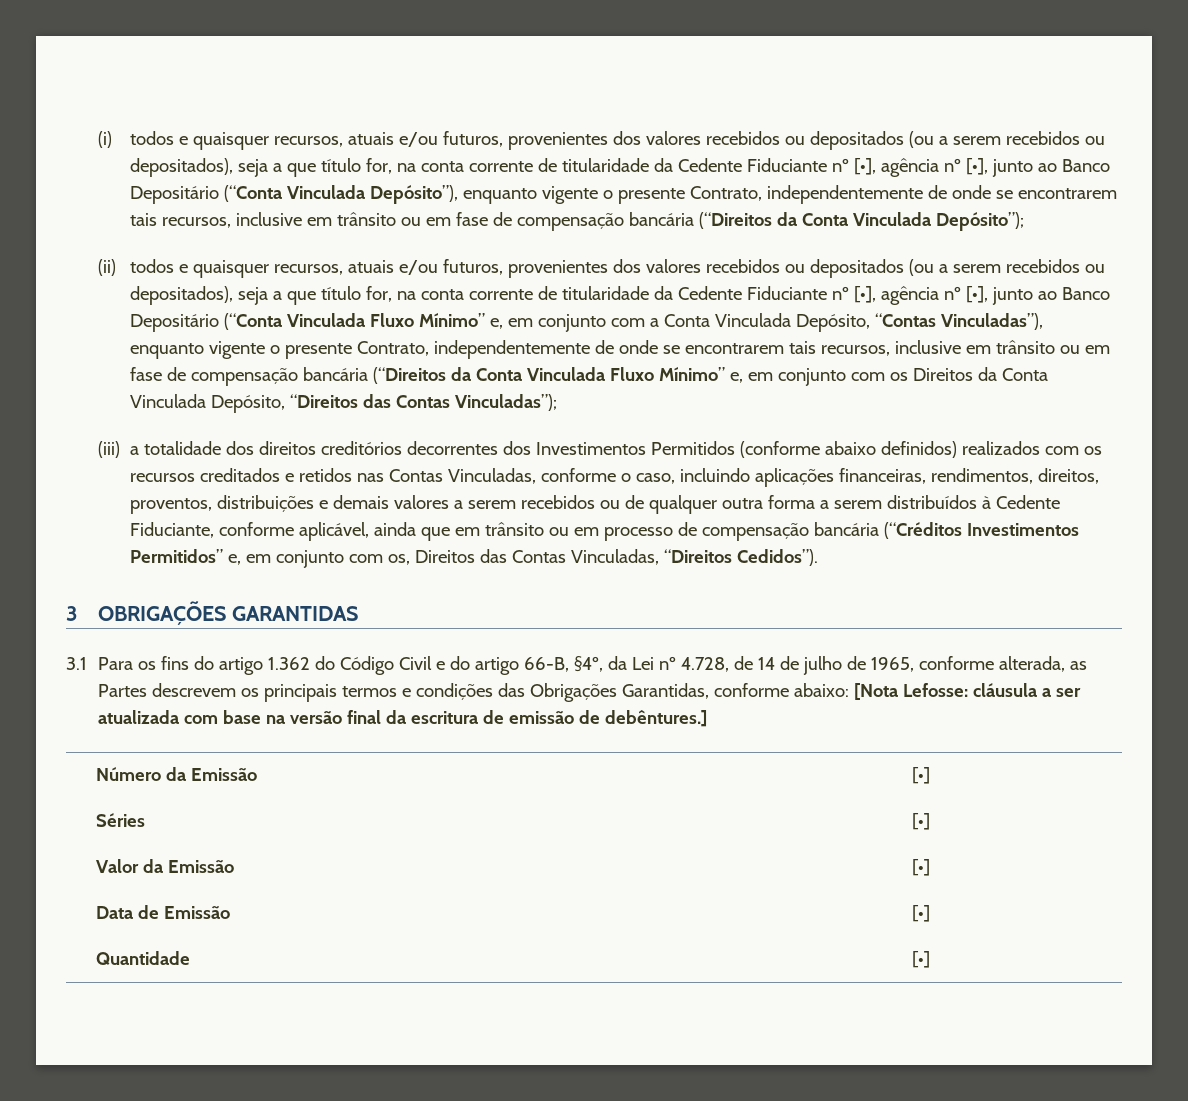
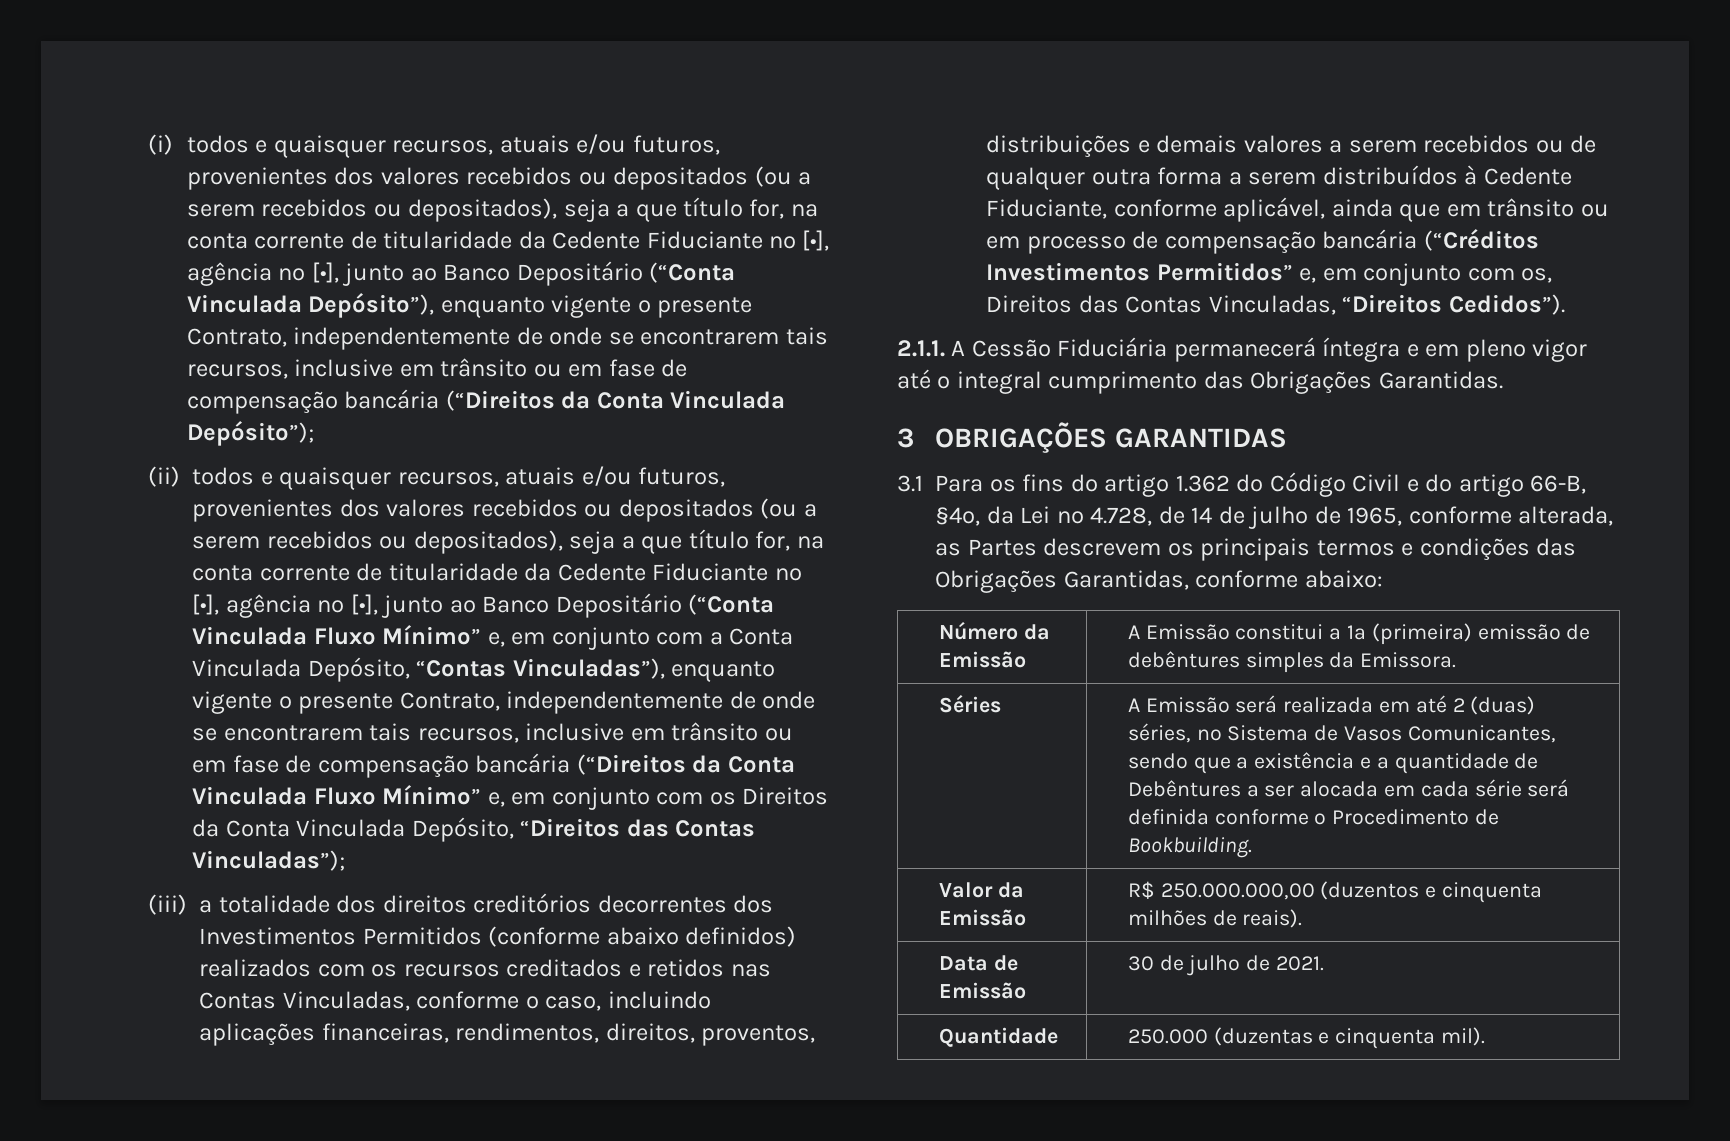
+ 2.1.1. A Cessão Fiduciária permanecerá íntegra e em pleno vigor até o integral cumprimento das Obrigações Garantidas.
- 3.1 Para os fins do artigo 1.362 do Código Civil e do artigo 66-B, §4º, da Lei nº 4.728, de 14 de julho de 1965, conforme alterada, as Partes descrevem os principais termos e condições das Obrigações Garantidas, conforme abaixo: [Nota Lefosse: cláusula a ser atualizada com base na versão final da escritura de emissão de debêntures.]
- Número da Emissão | [•]
- Séries | [•]
- Valor da Emissão | [•]
- Data de Emissão | [•]
- Quantidade | [•]
+ 3.1 Para os fins do artigo 1.362 do Código Civil e do artigo 66-B, §4º, da Lei nº 4.728, de 14 de julho de 1965, conforme alterada, as Partes descrevem os principais termos e condições das Obrigações Garantidas, conforme abaixo:
+ Número da Emissão | A Emissão constitui a 1ª (primeira) emissão de debêntures simples da Emissora.
+ Séries | A Emissão será realizada em até 2 (duas) séries, no Sistema de Vasos Comunicantes, sendo que a existência e a quantidade de Debêntures a ser alocada em cada série será definida conforme o Procedimento de Bookbuilding.
+ Valor da Emissão | R$ 250.000.000,00 (duzentos e cinquenta milhões de reais).
+ Data de Emissão | 30 de julho de 2021.
+ Quantidade | 250.000 (duzentas e cinquenta mil).

